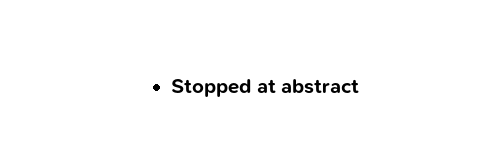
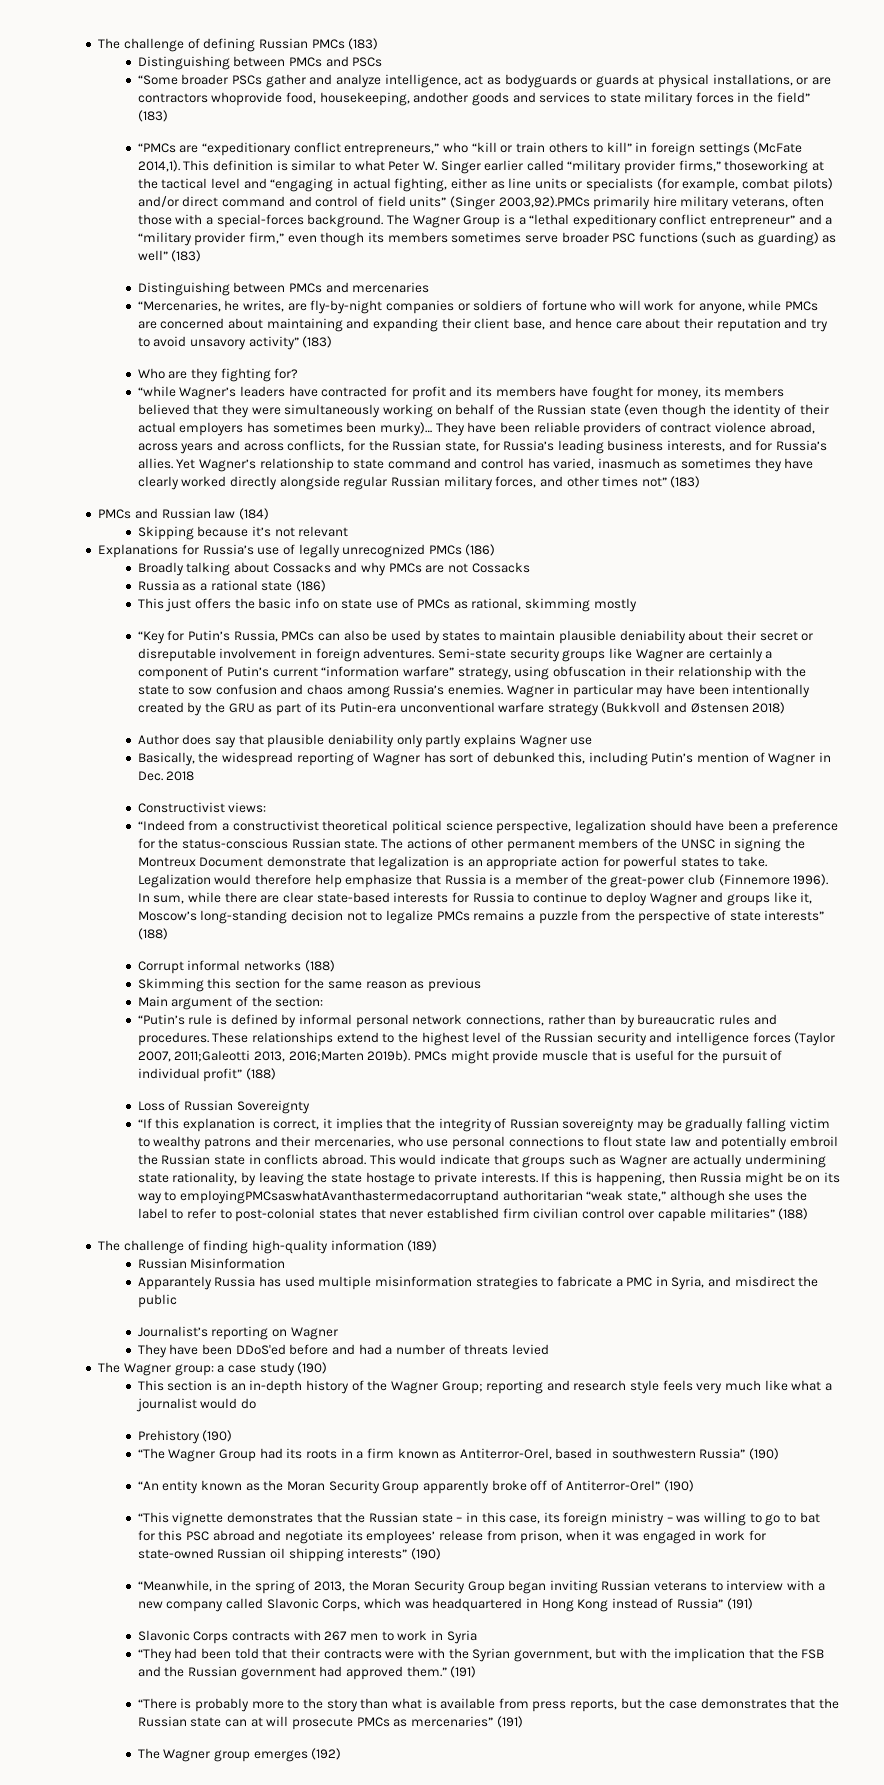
- Stopped at abstract
+ The challenge of defining Russian PMCs (183)
+ Distinguishing between PMCs and PSCs
+ “Some broader PSCs gather and analyze intelligence, act as bodyguards or guards at physical installations, or are contractors whoprovide food, housekeeping, andother goods and services to state military forces in the field” (183)
+ “PMCs are “expeditionary conflict entrepreneurs,” who “kill or train others to kill” in foreign settings (McFate 2014,1). This definition is similar to what Peter W. Singer earlier called “military provider firms,” thoseworking at the tactical level and “engaging in actual fighting, either as line units or specialists (for example, combat pilots) and/or direct command and control of field units” (Singer 2003,92).PMCs primarily hire military veterans, often those with a special-forces background. The Wagner Group is a “lethal expeditionary conflict entrepreneur” and a “military provider firm,” even though its members sometimes serve broader PSC functions (such as guarding) as well” (183)
+ Distinguishing between PMCs and mercenaries
+ “Mercenaries, he writes, are fly-by-night companies or soldiers of fortune who will work for anyone, while PMCs are concerned about maintaining and expanding their client base, and hence care about their reputation and try to avoid unsavory activity” (183)
+ Who are they fighting for?
+ “while Wagner’s leaders have contracted for profit and its members have fought for money, its members believed that they were simultaneously working on behalf of the Russian state (even though the identity of their actual employers has sometimes been murky)… They have been reliable providers of contract violence abroad, across years and across conflicts, for the Russian state, for Russia’s leading business interests, and for Russia’s allies. Yet Wagner’s relationship to state command and control has varied, inasmuch as sometimes they have clearly worked directly alongside regular Russian military forces, and other times not” (183)
+ PMCs and Russian law (184)
+ Skipping because it’s not relevant
+ Explanations for Russia’s use of legally unrecognized PMCs (186)
+ Broadly talking about Cossacks and why PMCs are not Cossacks
+ Russia as a rational state (186)
+ This just offers the basic info on state use of PMCs as rational, skimming mostly
+ “Key for Putin’s Russia, PMCs can also be used by states to maintain plausible deniability about their secret or disreputable involvement in foreign adventures. Semi-state security groups like Wagner are certainly a component of Putin’s current “information warfare” strategy, using obfuscation in their relationship with the state to sow confusion and chaos among Russia’s enemies. Wagner in particular may have been intentionally created by the GRU as part of its Putin-era unconventional warfare strategy (Bukkvoll and Østensen 2018)
+ Author does say that plausible deniability only partly explains Wagner use
+ Basically, the widespread reporting of Wagner has sort of debunked this, including Putin’s mention of Wagner in Dec. 2018
+ Constructivist views:
+ “Indeed from a constructivist theoretical political science perspective, legalization should have been a preference for the status-conscious Russian state. The actions of other permanent members of the UNSC in signing the Montreux Document demonstrate that legalization is an appropriate action for powerful states to take. Legalization would therefore help emphasize that Russia is a member of the great-power club (Finnemore 1996). In sum, while there are clear state-based interests for Russia to continue to deploy Wagner and groups like it, Moscow’s long-standing decision not to legalize PMCs remains a puzzle from the perspective of state interests” (188)
+ Corrupt informal networks (188)
+ Skimming this section for the same reason as previous
+ Main argument of the section:
+ “Putin’s rule is defined by informal personal network connections, rather than by bureaucratic rules and procedures. These relationships extend to the highest level of the Russian security and intelligence forces (Taylor 2007, 2011;Galeotti 2013, 2016;Marten 2019b). PMCs might provide muscle that is useful for the pursuit of individual profit” (188)
+ Loss of Russian Sovereignty
+ “If this explanation is correct, it implies that the integrity of Russian sovereignty may be gradually falling victim to wealthy patrons and their mercenaries, who use personal connections to flout state law and potentially embroil the Russian state in conflicts abroad. This would indicate that groups such as Wagner are actually undermining state rationality, by leaving the state hostage to private interests. If this is happening, then Russia might be on its way to employingPMCsaswhatAvanthastermedacorruptand authoritarian “weak state,” although she uses the label to refer to post-colonial states that never established firm civilian control over capable militaries” (188)
+ The challenge of finding high-quality information (189)
+ Russian Misinformation
+ Apparantely Russia has used multiple misinformation strategies to fabricate a PMC in Syria, and misdirect the public
+ Journalist’s reporting on Wagner
+ They have been DDoS'ed before and had a number of threats levied
+ The Wagner group: a case study (190)
+ This section is an in-depth history of the Wagner Group; reporting and research style feels very much like what a journalist would do
+ Prehistory (190)
+ “The Wagner Group had its roots in a firm known as Antiterror-Orel, based in southwestern Russia” (190)
+ “An entity known as the Moran Security Group apparently broke off of Antiterror-Orel” (190)
+ “This vignette demonstrates that the Russian state – in this case, its foreign ministry – was willing to go to bat for this PSC abroad and negotiate its employees’ release from prison, when it was engaged in work for state-owned Russian oil shipping interests” (190)
+ “Meanwhile, in the spring of 2013, the Moran Security Group began inviting Russian veterans to interview with a new company called Slavonic Corps, which was headquartered in Hong Kong instead of Russia” (191)
+ Slavonic Corps contracts with 267 men to work in Syria
+ “They had been told that their contracts were with the Syrian government, but with the implication that the FSB and the Russian government had approved them.” (191)
+ “There is probably more to the story than what is available from press reports, but the case demonstrates that the Russian state can at will prosecute PMCs as mercenaries” (191)
+ The Wagner group emerges (192)

